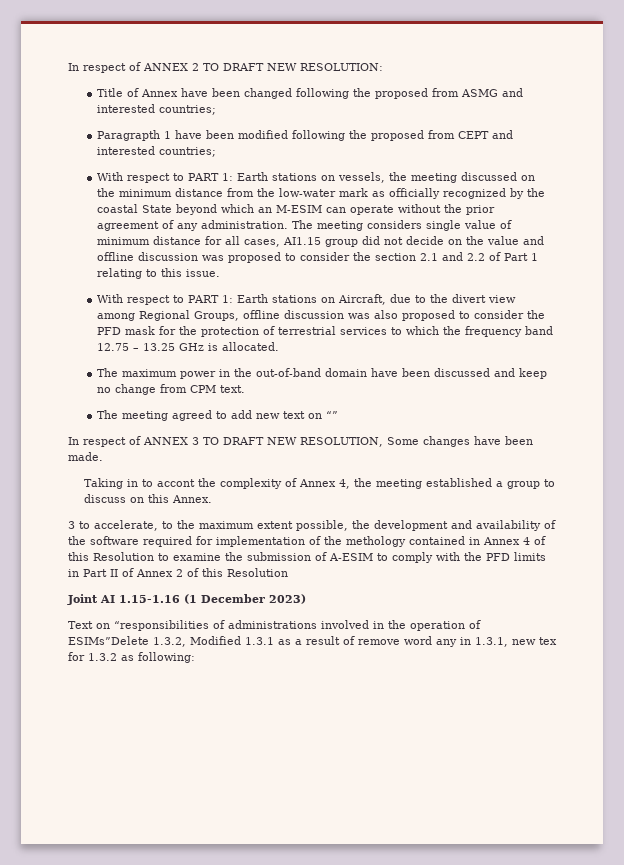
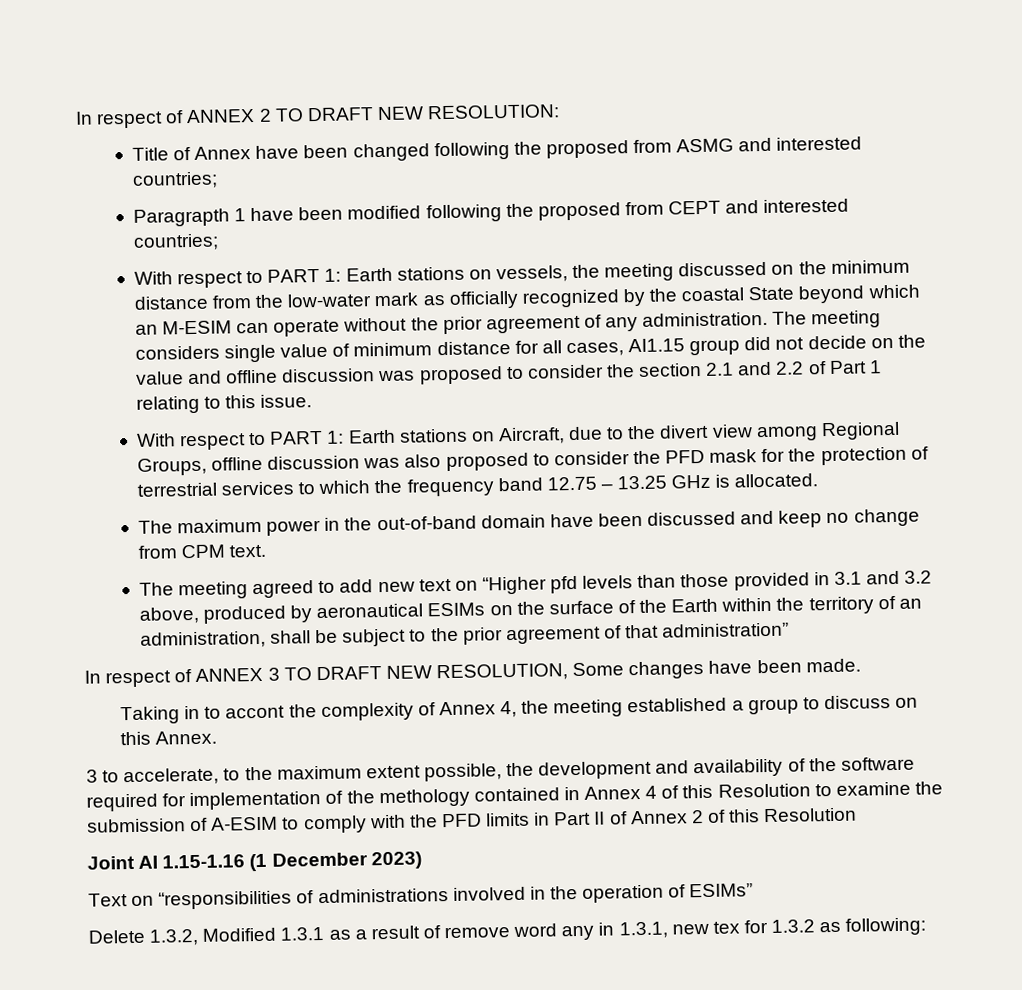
- The meeting agreed to add new text on “”
+ The meeting agreed to add new text on “Higher pfd levels than those provided in 3.1 and 3.2 above, produced by aeronautical ESIMs on the surface of the Earth within the territory of an administration, shall be subject to the prior agreement of that administration”
- Text on “responsibilities of administrations involved in the operation of ESIMs”Delete 1.3.2, Modified 1.3.1 as a result of remove word any in 1.3.1, new tex for 1.3.2 as following:
+ Text on “responsibilities of administrations involved in the operation of ESIMs”
+ Delete 1.3.2, Modified 1.3.1 as a result of remove word any in 1.3.1, new tex for 1.3.2 as following:

